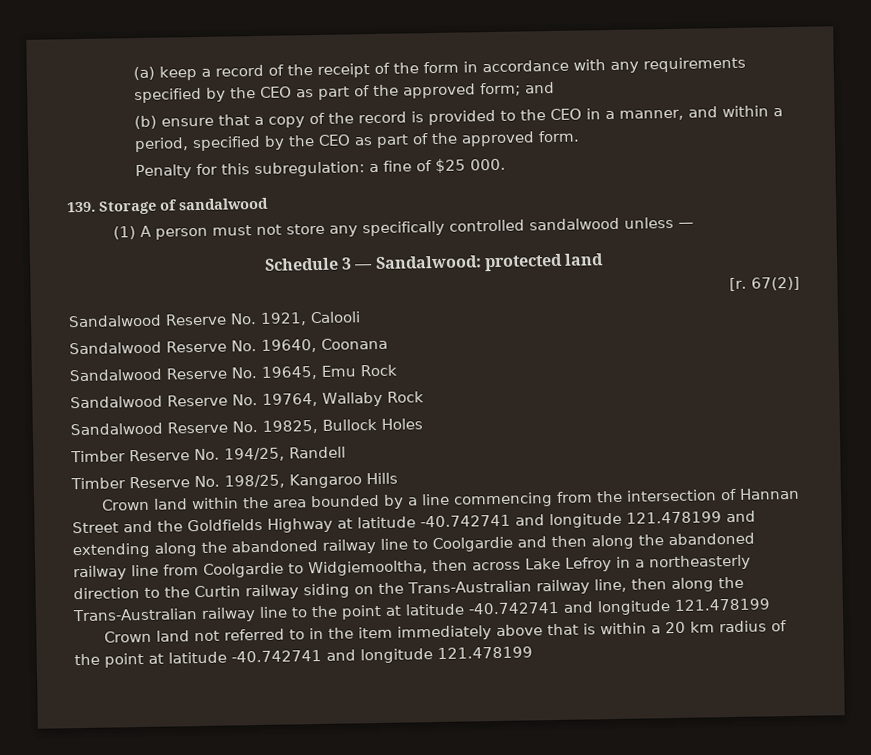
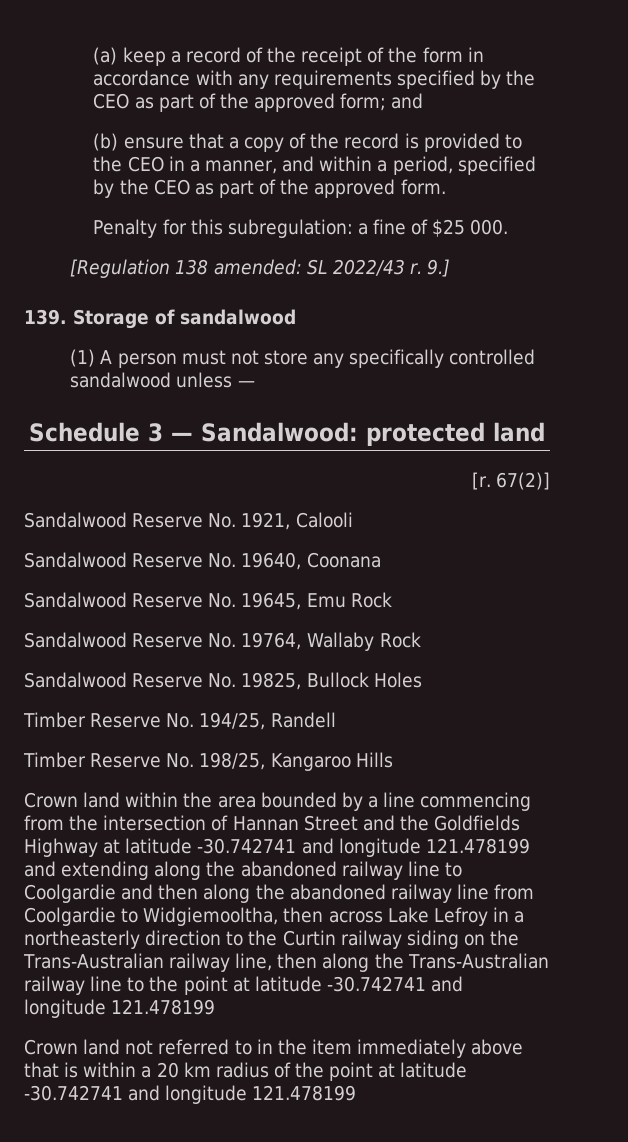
+ [Regulation 138 amended: SL 2022/43 r. 9.]
- Crown land within the area bounded by a line commencing from the intersection of Hannan Street and the Goldfields Highway at latitude -40.742741 and longitude 121.478199 and extending along the abandoned railway line to Coolgardie and then along the abandoned railway line from Coolgardie to Widgiemooltha, then across Lake Lefroy in a northeasterly direction to the Curtin railway siding on the Trans-Australian railway line, then along the Trans-Australian railway line to the point at latitude -40.742741 and longitude 121.478199
+ Crown land within the area bounded by a line commencing from the intersection of Hannan Street and the Goldfields Highway at latitude -30.742741 and longitude 121.478199 and extending along the abandoned railway line to Coolgardie and then along the abandoned railway line from Coolgardie to Widgiemooltha, then across Lake Lefroy in a northeasterly direction to the Curtin railway siding on the Trans-Australian railway line, then along the Trans-Australian railway line to the point at latitude -30.742741 and longitude 121.478199
- Crown land not referred to in the item immediately above that is within a 20 km radius of the point at latitude -40.742741 and longitude 121.478199
+ Crown land not referred to in the item immediately above that is within a 20 km radius of the point at latitude -30.742741 and longitude 121.478199

